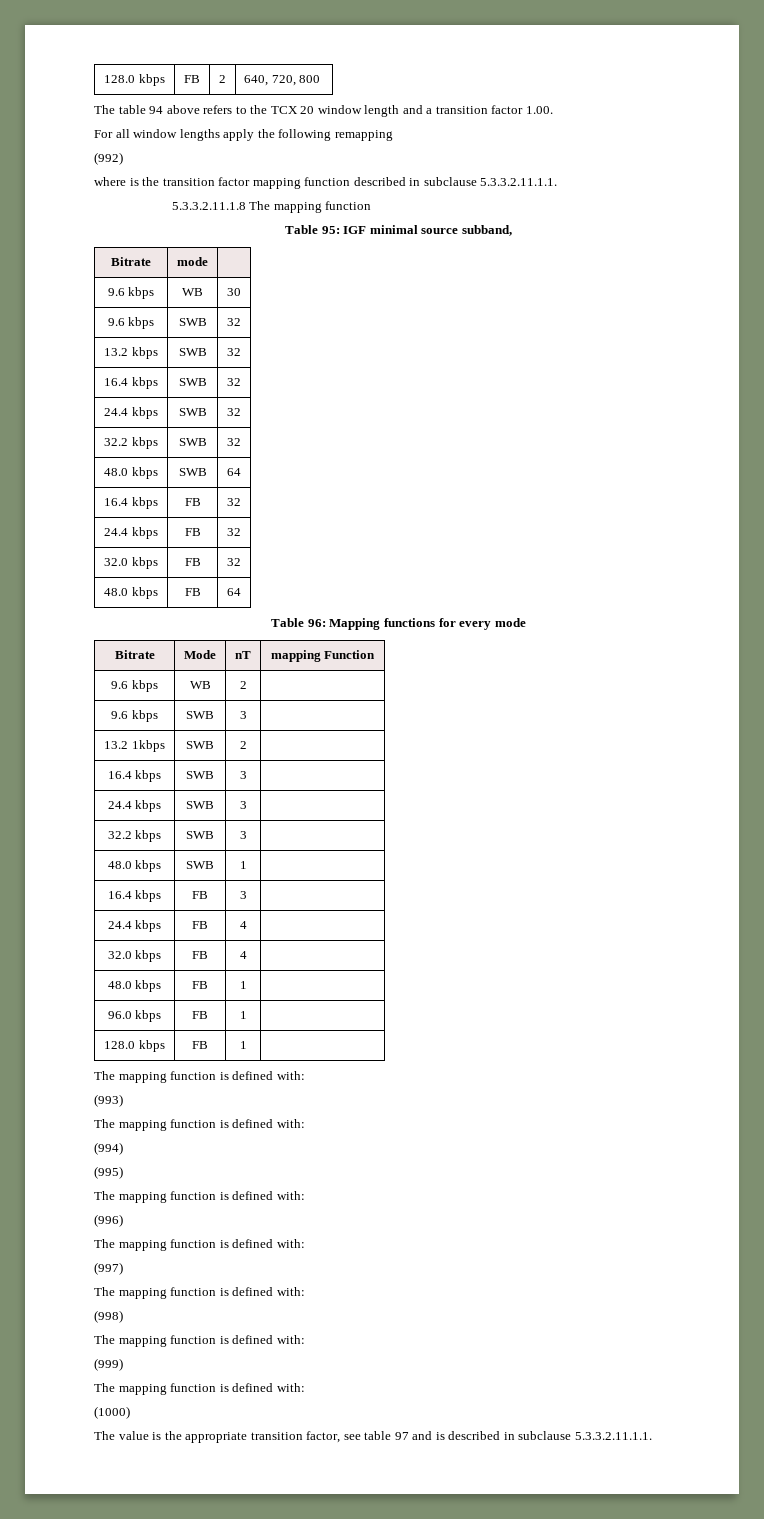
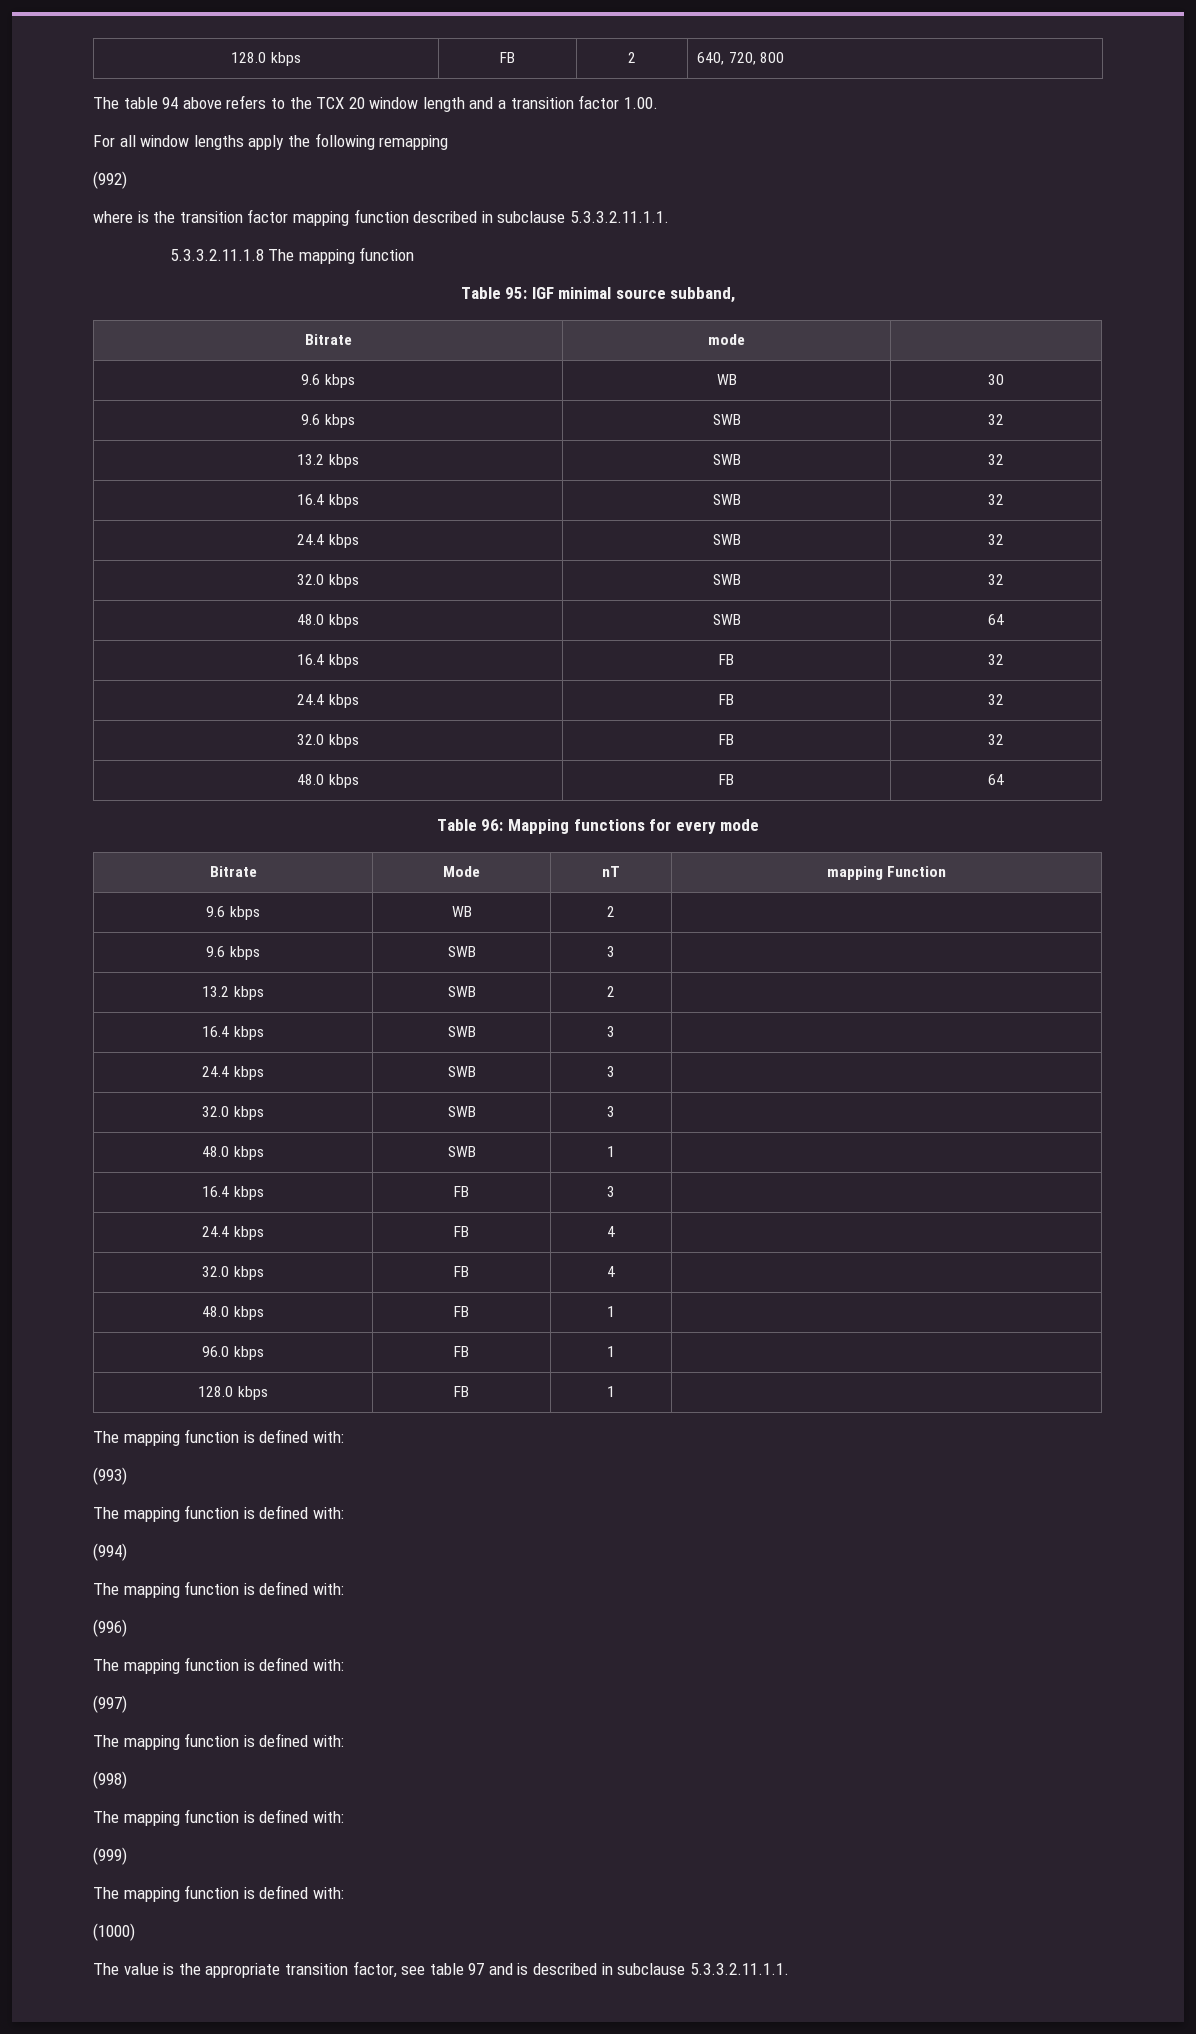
- 32.2 kbps | SWB | 32
+ 32.0 kbps | SWB | 32
- 13.2 1kbps | SWB | 2 |
+ 13.2 kbps | SWB | 2 |
- 32.2 kbps | SWB | 3 |
+ 32.0 kbps | SWB | 3 |
- (995)

